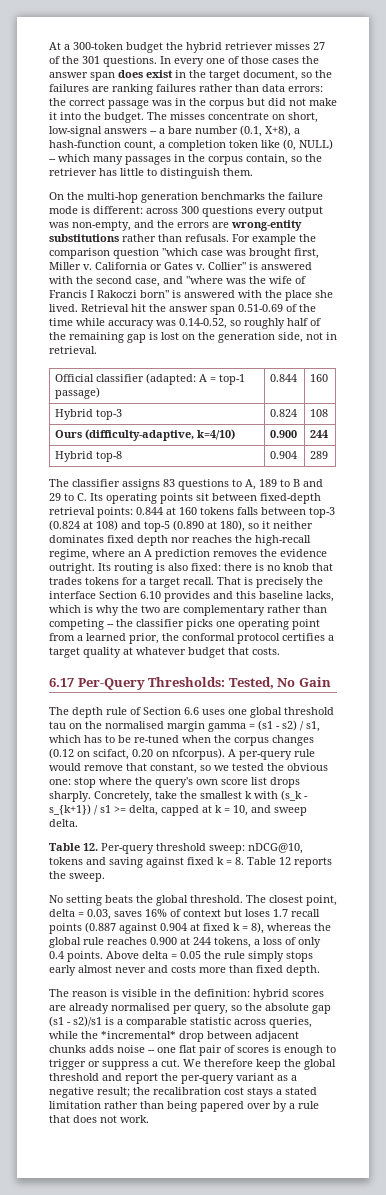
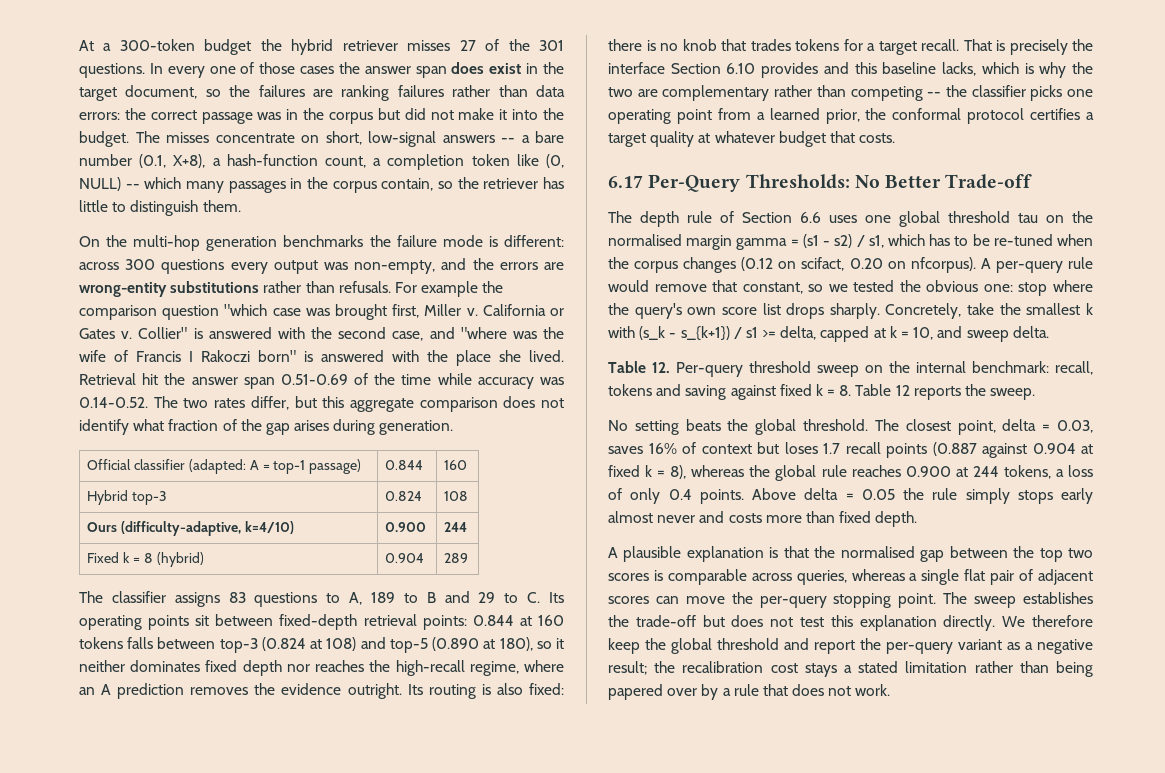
- Retrieval hit the answer span 0.51-0.69 of the time while accuracy was 0.14-0.52, so roughly half of the remaining gap is lost on the generation side, not in retrieval.
+ Retrieval hit the answer span 0.51-0.69 of the time while accuracy was 0.14-0.52. The two rates differ, but this aggregate comparison does not identify what fraction of the gap arises during generation.
- Hybrid top-8 | 0.904 | 289
+ Fixed k = 8 (hybrid) | 0.904 | 289
- 6.17 Per-Query Thresholds: Tested, No Gain
+ 6.17 Per-Query Thresholds: No Better Trade-off
- Table 12. Per-query threshold sweep: nDCG@10, tokens and saving against fixed k = 8. Table 12 reports the sweep.
+ Table 12. Per-query threshold sweep on the internal benchmark: recall, tokens and saving against fixed k = 8. Table 12 reports the sweep.
- The reason is visible in the definition: hybrid scores are already normalised per query, so the absolute gap (s1 - s2)/s1 is a comparable statistic across queries, while the *incremental* drop between adjacent chunks adds noise -- one flat pair of scores is enough to trigger or suppress a cut.
+ A plausible explanation is that the normalised gap between the top two scores is comparable across queries, whereas a single flat pair of adjacent scores can move the per-query stopping point. The sweep establishes the trade-off but does not test this explanation directly.

